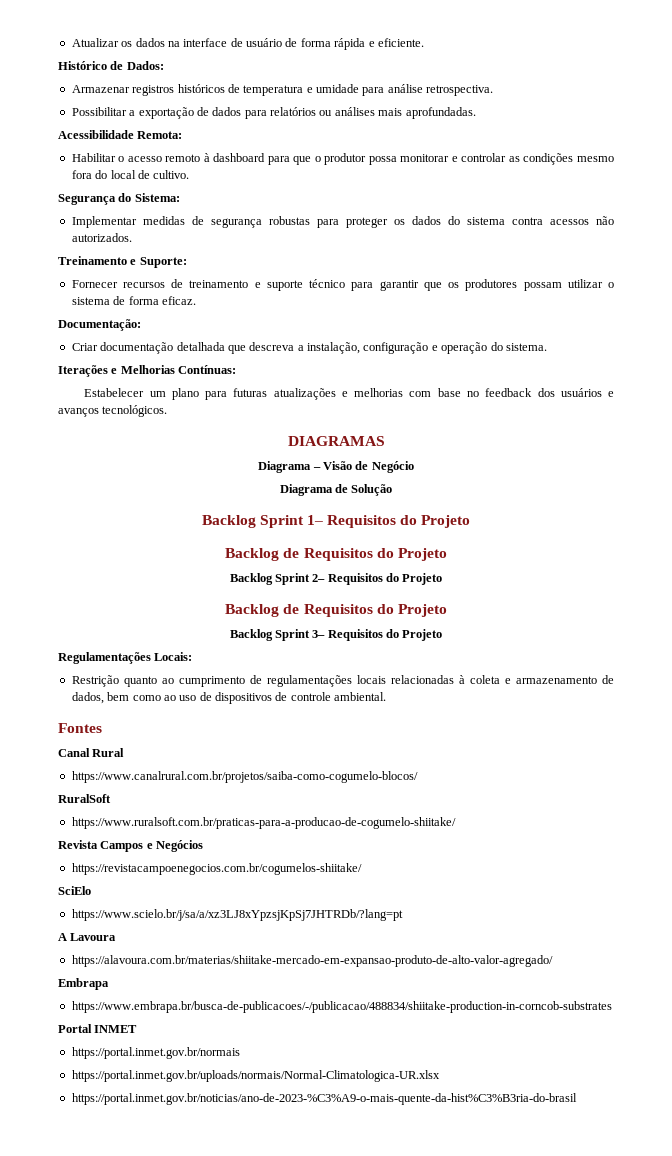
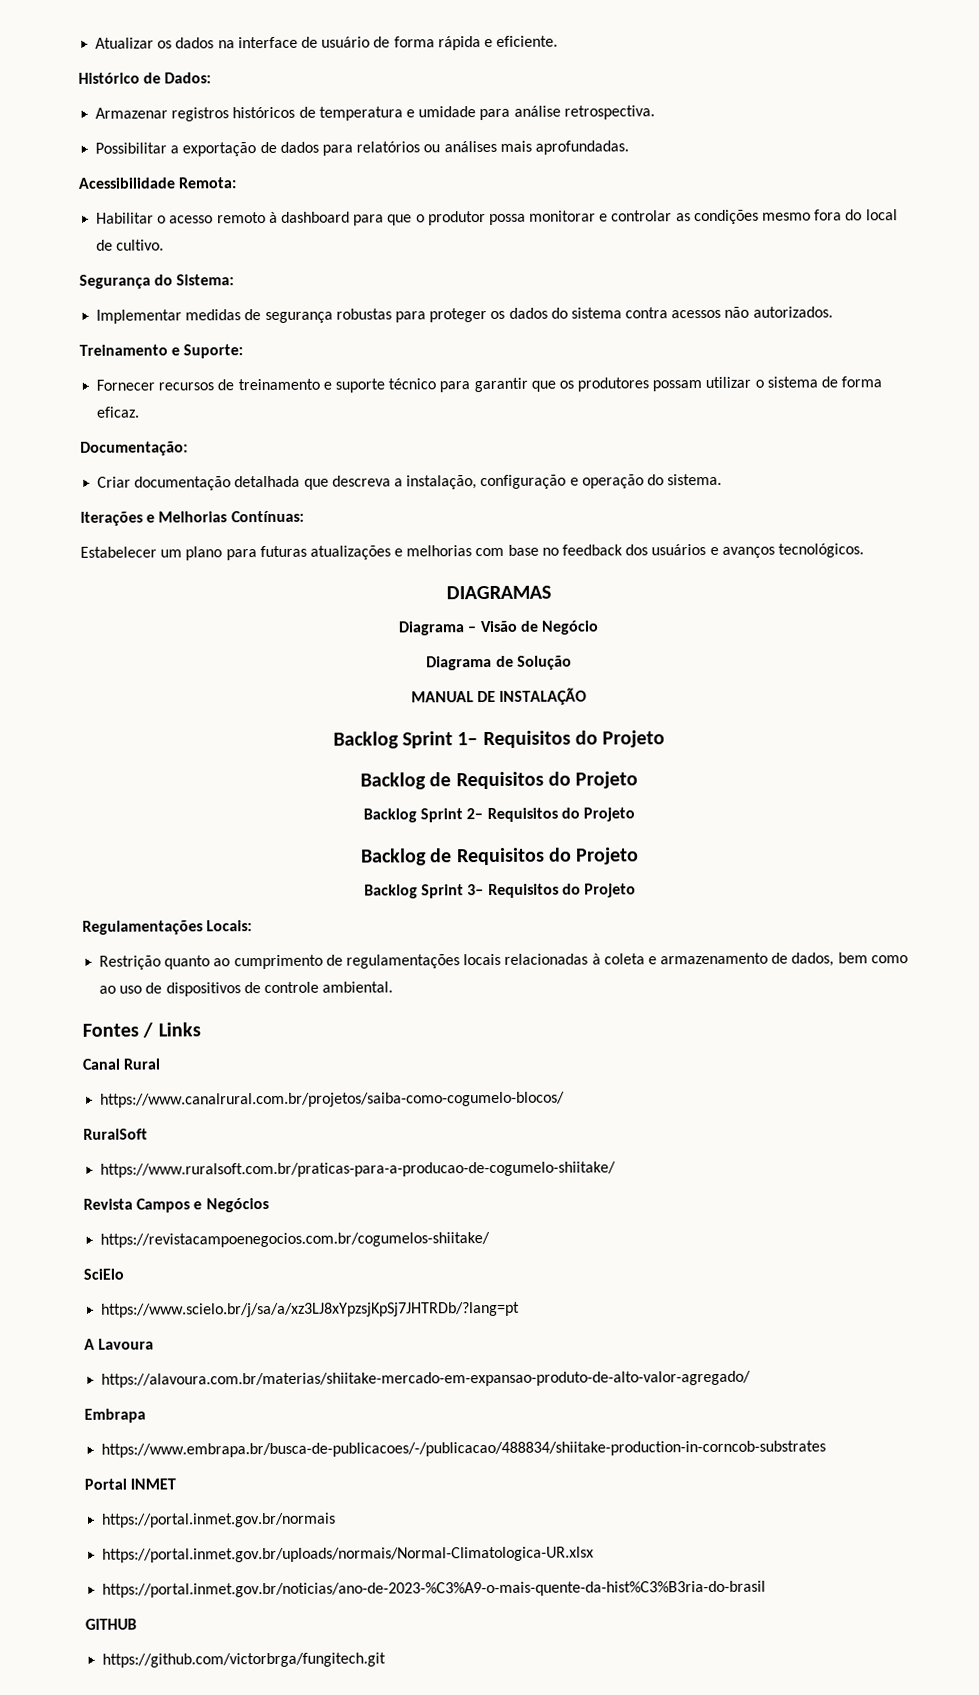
+ MANUAL DE INSTALAÇÃO
- Fontes
+ Fontes / Links
+ GITHUB
+ https://github.com/victorbrga/fungitech.git

